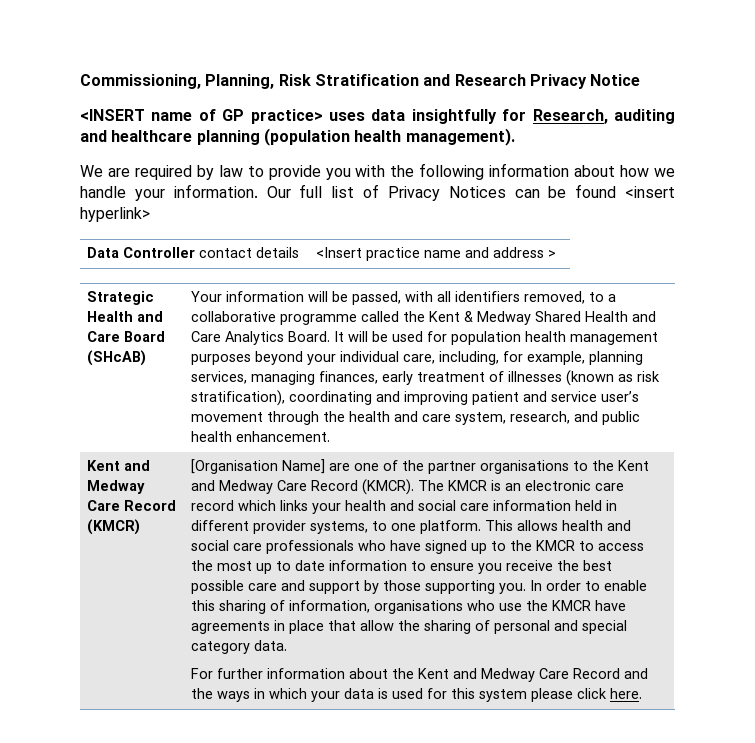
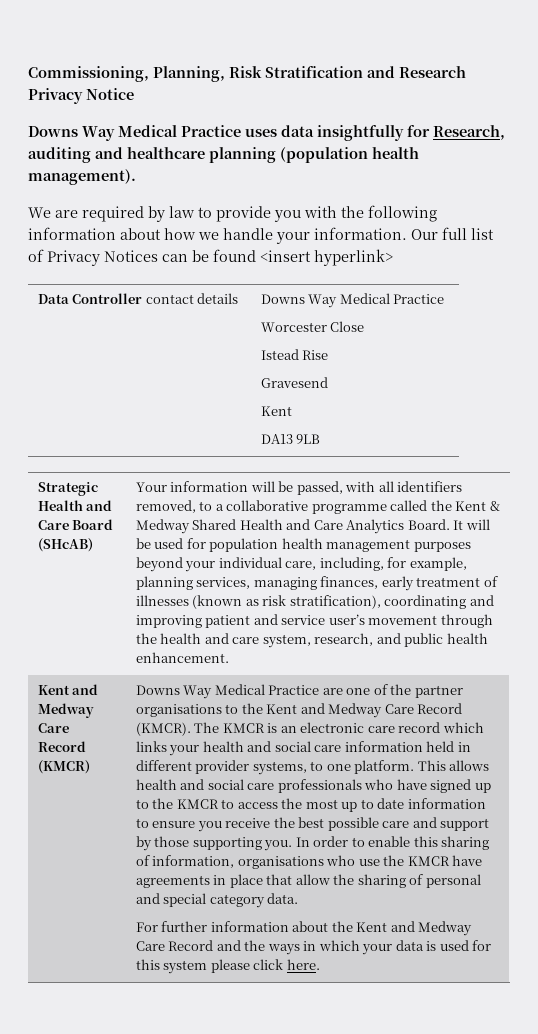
- <INSERT name of GP practice> uses data insightfully for Research, auditing and healthcare planning (population health management).
+ Downs Way Medical Practice uses data insightfully for Research, auditing and healthcare planning (population health management).
- Data Controller contact details | <Insert practice name and address >
+ Data Controller contact details | Downs Way Medical Practice
+ Worcester Close
+ Istead Rise
+ Gravesend
+ Kent
+ DA13 9LB
- [Organisation Name] are one of the partner organisations to the Kent and Medway Care Record (KMCR).
+ Downs Way Medical Practice are one of the partner organisations to the Kent and Medway Care Record (KMCR).

